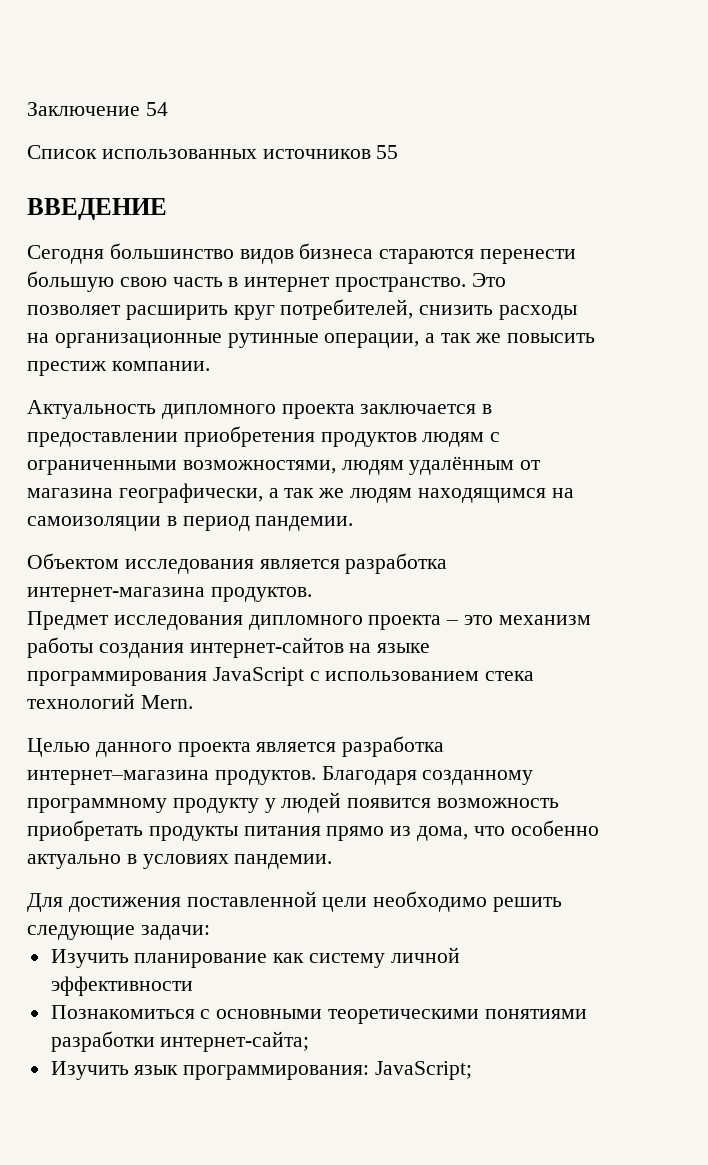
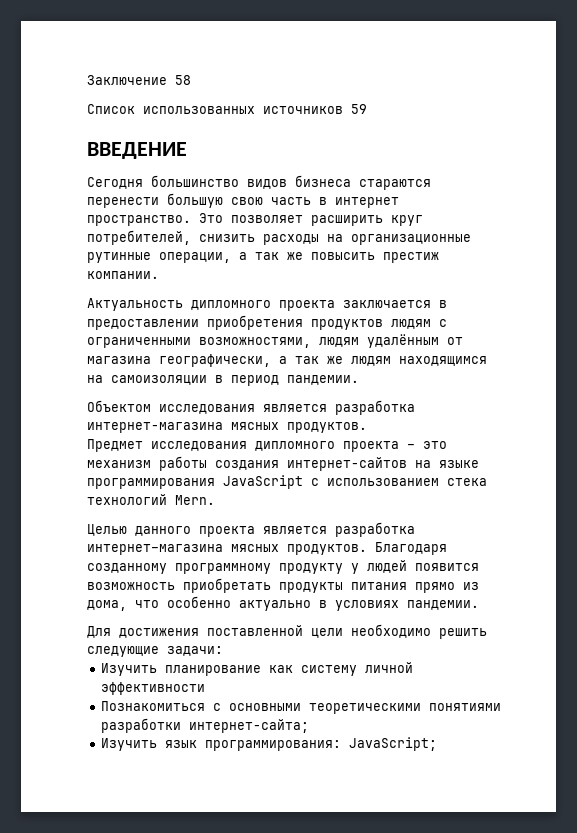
- Заключение 54
+ Заключение 58
- Список использованных источников 55
+ Список использованных источников 59
- Объектом исследования является разработка интернет-магазина продуктов.
+ Объектом исследования является разработка интернет-магазина мясных продуктов.
- Целью данного проекта является разработка интернет–магазина продуктов.
+ Целью данного проекта является разработка интернет–магазина мясных продуктов.

